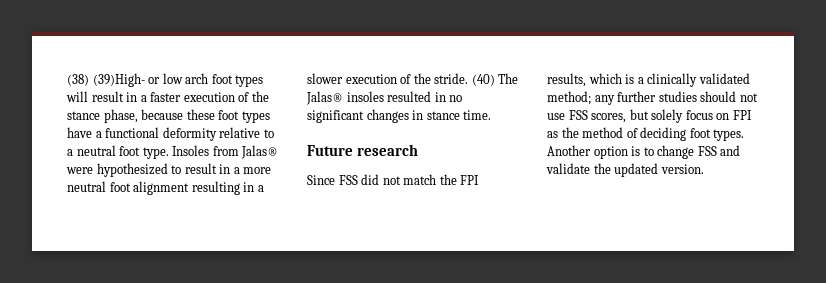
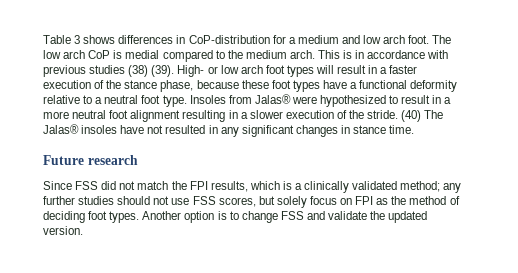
- (38) (39)High- or low arch foot types will result in a faster execution of the stance phase, because these foot types have a functional deformity relative to a neutral foot type.
+ Table 3 shows differences in CoP-distribution for a medium and low arch foot. The low arch CoP is medial compared to the medium arch. This is in accordance with previous studies (38) (39). High- or low arch foot types will result in a faster execution of the stance phase, because these foot types have a functional deformity relative to a neutral foot type.
- (40) The Jalas® insoles resulted in no significant changes in stance time.
+ (40) The Jalas® insoles have not resulted in any significant changes in stance time.

